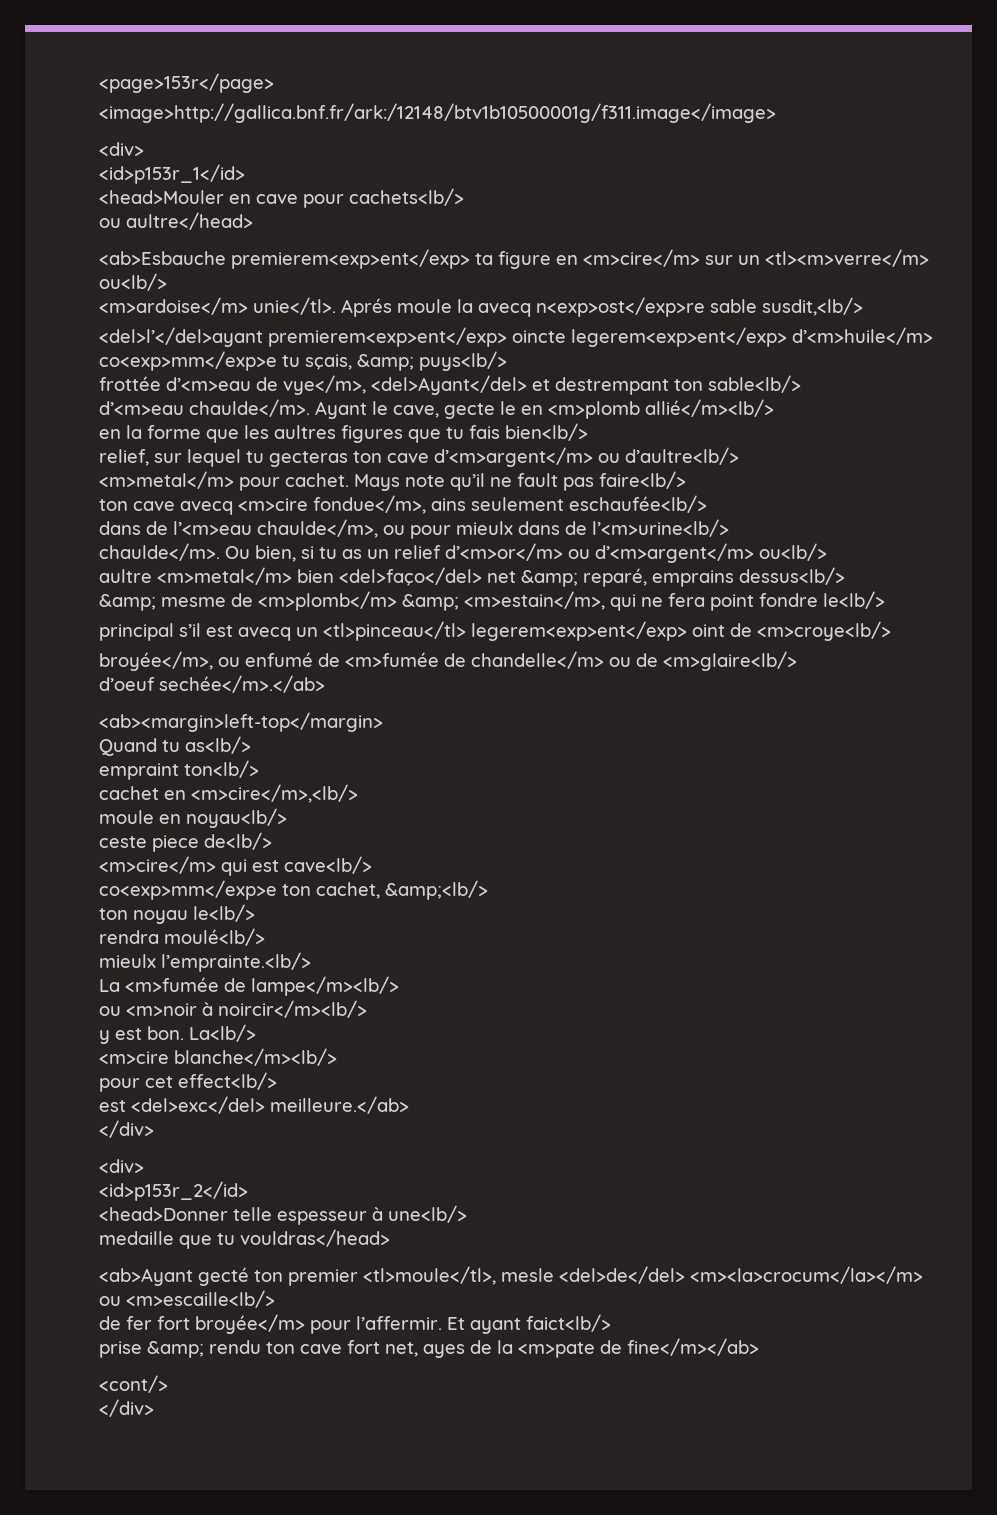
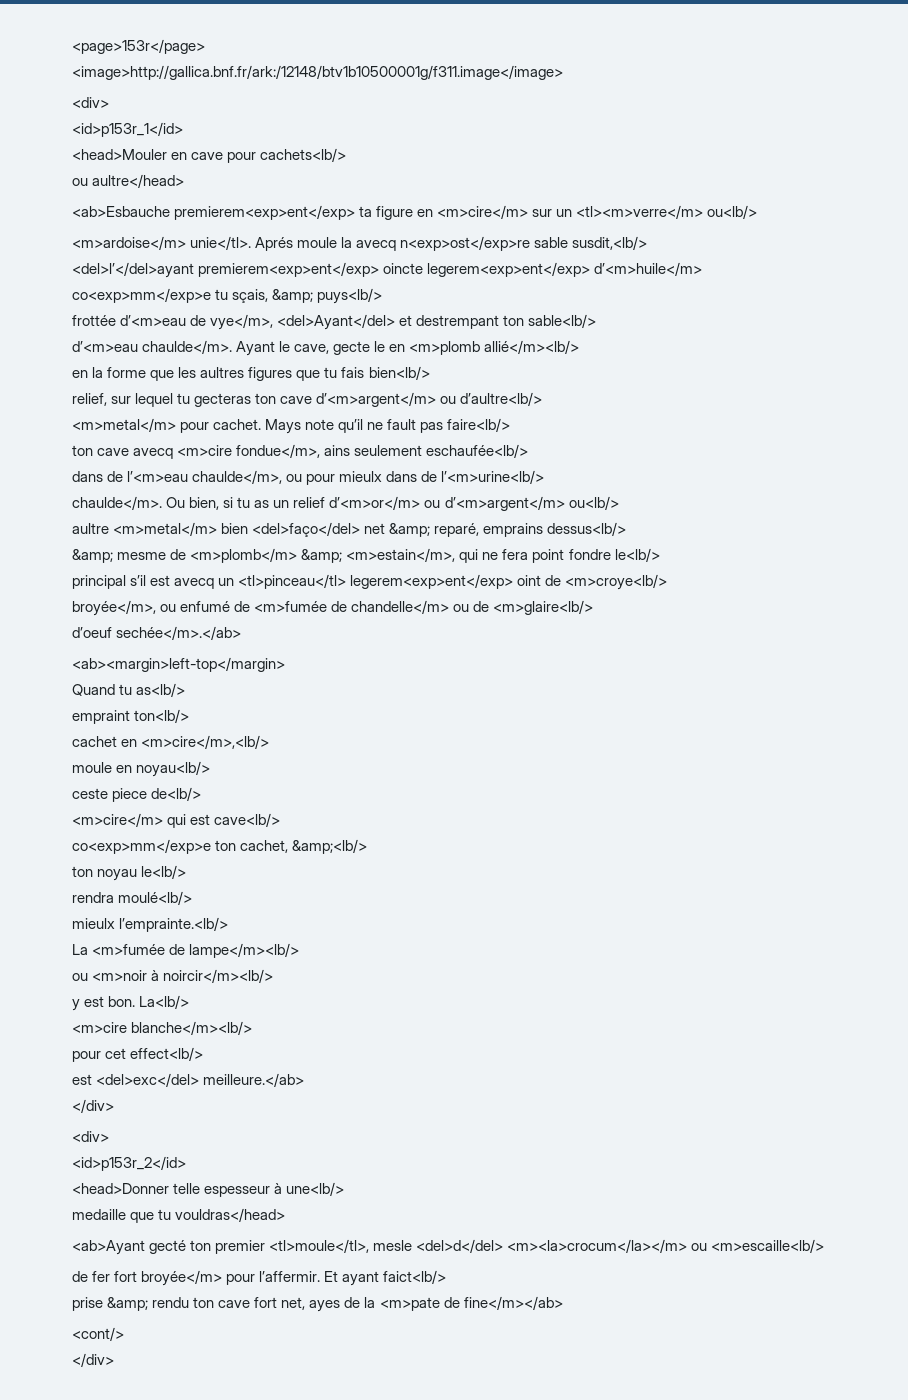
- <ab>Ayant gecté ton premier <tl>moule</tl>, mesle <del>de</del> <m><la>crocum</la></m> ou <m>escaille<lb/>
+ <ab>Ayant gecté ton premier <tl>moule</tl>, mesle <del>d</del> <m><la>crocum</la></m> ou <m>escaille<lb/>

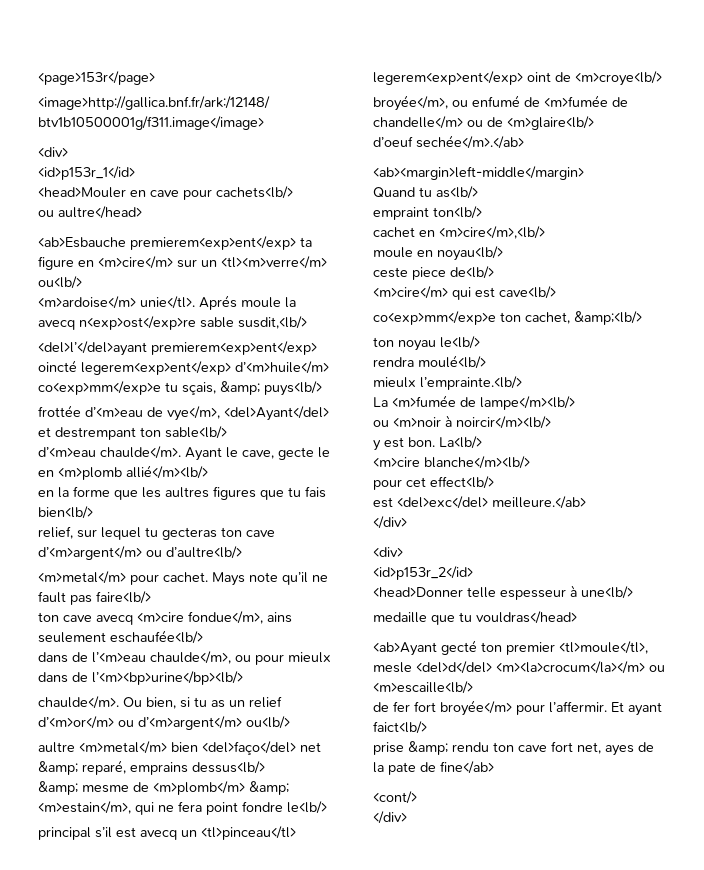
- <del>l’</del>ayant premierem<exp>ent</exp> oincte legerem<exp>ent</exp> d’<m>huile</m> co<exp>mm</exp>e tu sçais, &amp; puys<lb/>
+ <del>l’</del>ayant premierem<exp>ent</exp> oincté legerem<exp>ent</exp> d’<m>huile</m> co<exp>mm</exp>e tu sçais, &amp; puys<lb/>
- dans de l’<m>eau chaulde</m>, ou pour mieulx dans de l’<m>urine<lb/>
+ dans de l’<m>eau chaulde</m>, ou pour mieulx dans de l’<m><bp>urine</bp><lb/>
- <ab><margin>left-top</margin>
+ <ab><margin>left-middle</margin>
- prise &amp; rendu ton cave fort net, ayes de la <m>pate de fine</m></ab>
+ prise &amp; rendu ton cave fort net, ayes de la pate de fine</ab>

